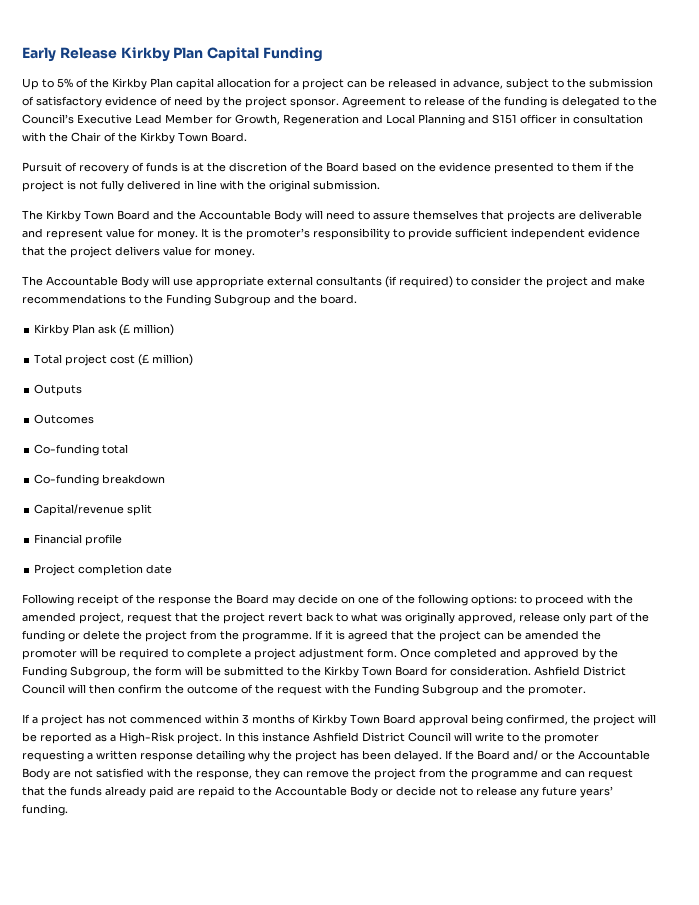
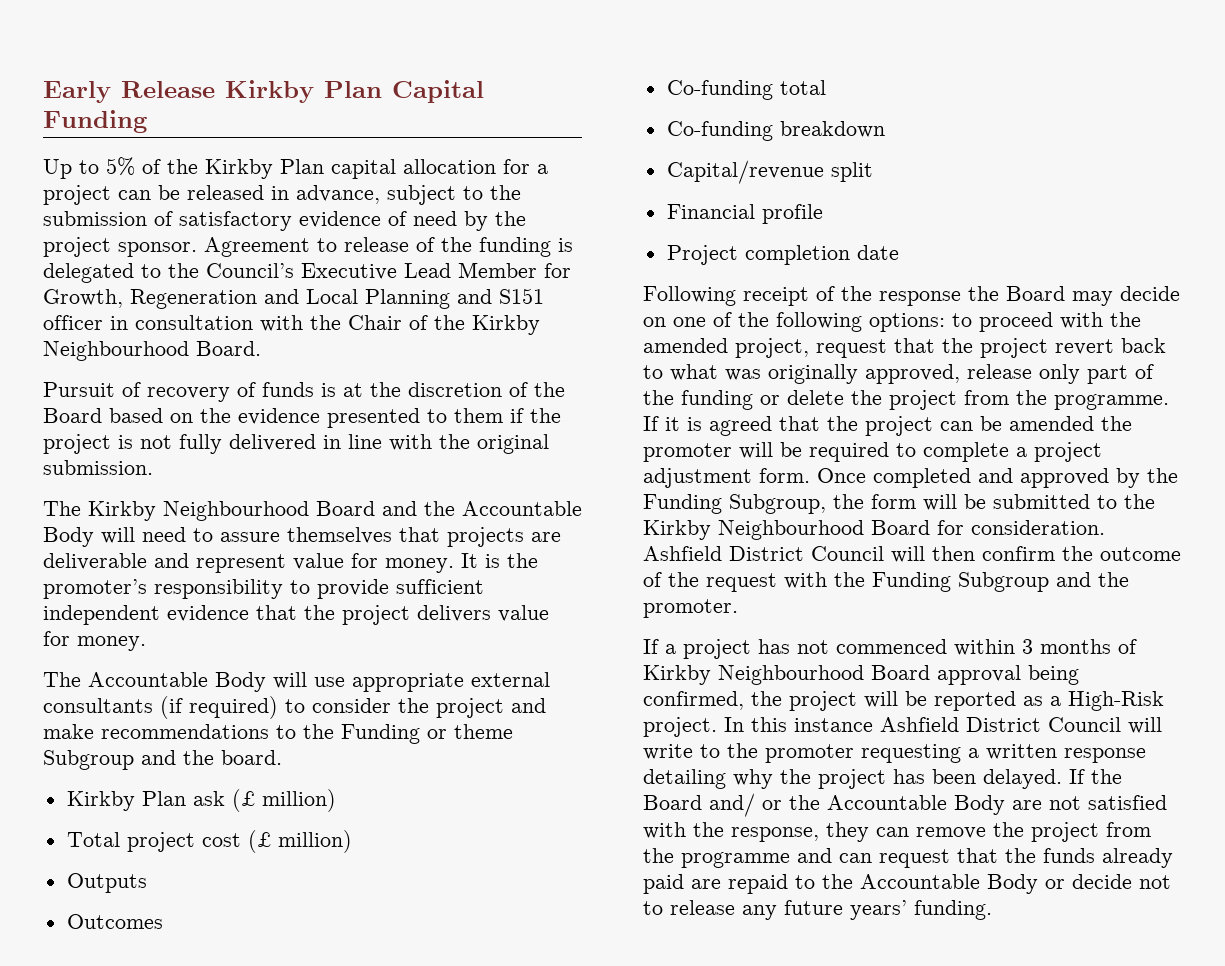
- Agreement to release of the funding is delegated to the Council’s Executive Lead Member for Growth, Regeneration and Local Planning and S151 officer in consultation with the Chair of the Kirkby Town Board.
+ Agreement to release of the funding is delegated to the Council’s Executive Lead Member for Growth, Regeneration and Local Planning and S151 officer in consultation with the Chair of the Kirkby Neighbourhood Board.
- The Kirkby Town Board and the Accountable Body will need to assure themselves that projects are deliverable and represent value for money.
+ The Kirkby Neighbourhood Board and the Accountable Body will need to assure themselves that projects are deliverable and represent value for money.
- The Accountable Body will use appropriate external consultants (if required) to consider the project and make recommendations to the Funding Subgroup and the board.
+ The Accountable Body will use appropriate external consultants (if required) to consider the project and make recommendations to the Funding or theme Subgroup and the board.
- Once completed and approved by the Funding Subgroup, the form will be submitted to the Kirkby Town Board for consideration.
+ Once completed and approved by the Funding Subgroup, the form will be submitted to the Kirkby Neighbourhood Board for consideration.
- If a project has not commenced within 3 months of Kirkby Town Board approval being confirmed, the project will be reported as a High-Risk project.
+ If a project has not commenced within 3 months of Kirkby Neighbourhood Board approval being confirmed, the project will be reported as a High-Risk project.

